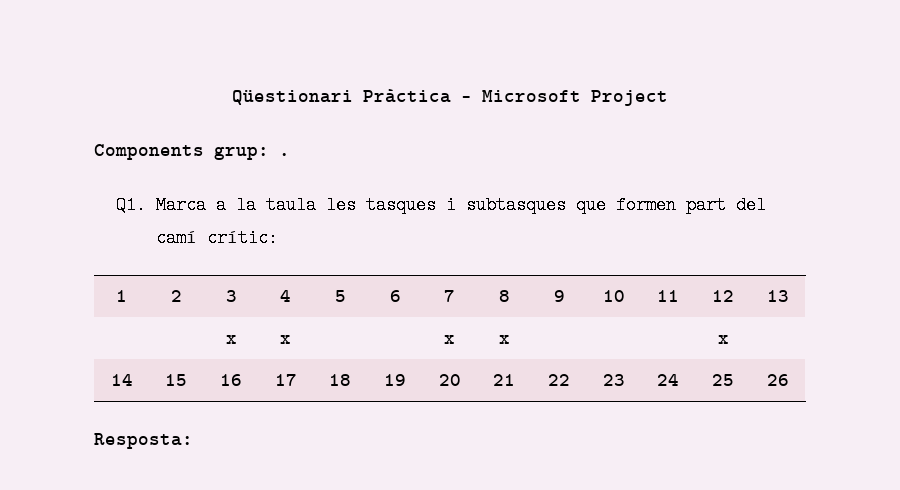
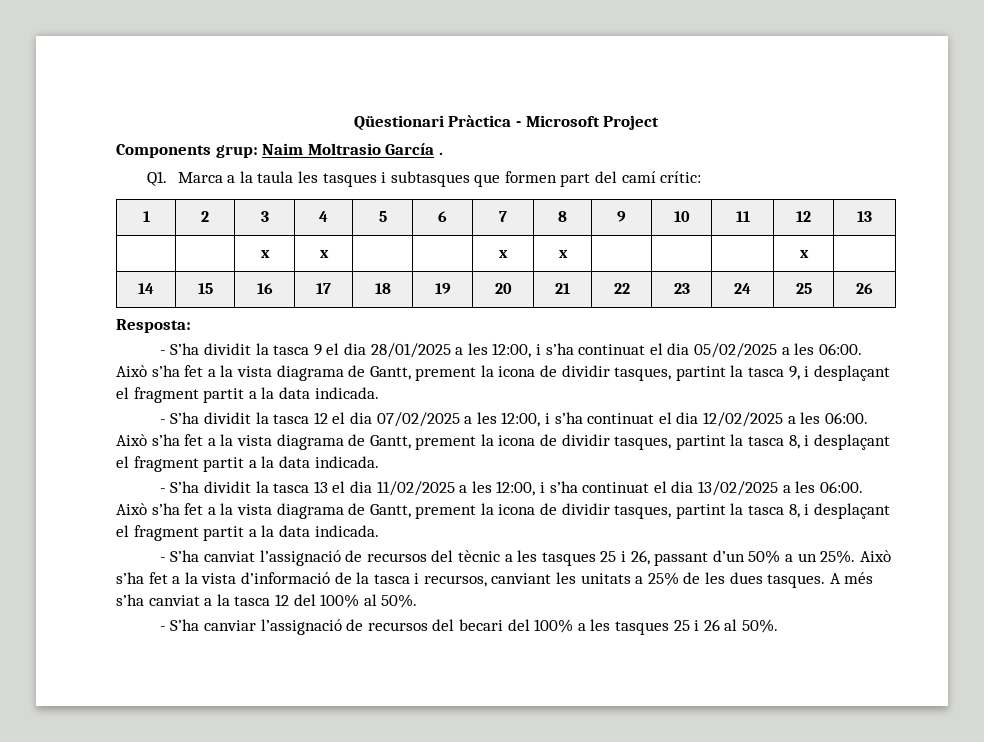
- Components grup: .
+ Components grup: Naim Moltrasio García .
+ - S’ha dividit la tasca 9 el dia 28/01/2025 a les 12:00, i s’ha continuat el dia 05/02/2025 a les 06:00. Això s’ha fet a la vista diagrama de Gantt, prement la icona de dividir tasques, partint la tasca 9, i desplaçant el fragment partit a la data indicada.
+ - S’ha dividit la tasca 12 el dia 07/02/2025 a les 12:00, i s’ha continuat el dia 12/02/2025 a les 06:00. Això s’ha fet a la vista diagrama de Gantt, prement la icona de dividir tasques, partint la tasca 8, i desplaçant el fragment partit a la data indicada.
+ - S’ha dividit la tasca 13 el dia 11/02/2025 a les 12:00, i s’ha continuat el dia 13/02/2025 a les 06:00. Això s’ha fet a la vista diagrama de Gantt, prement la icona de dividir tasques, partint la tasca 8, i desplaçant el fragment partit a la data indicada.
+ - S’ha canviat l’assignació de recursos del tècnic a les tasques 25 i 26, passant d’un 50% a un 25%. Això s’ha fet a la vista d’informació de la tasca i recursos, canviant les unitats a 25% de les dues tasques. A més s’ha canviat a la tasca 12 del 100% al 50%.
+ - S’ha canviar l’assignació de recursos del becari del 100% a les tasques 25 i 26 al 50%.

